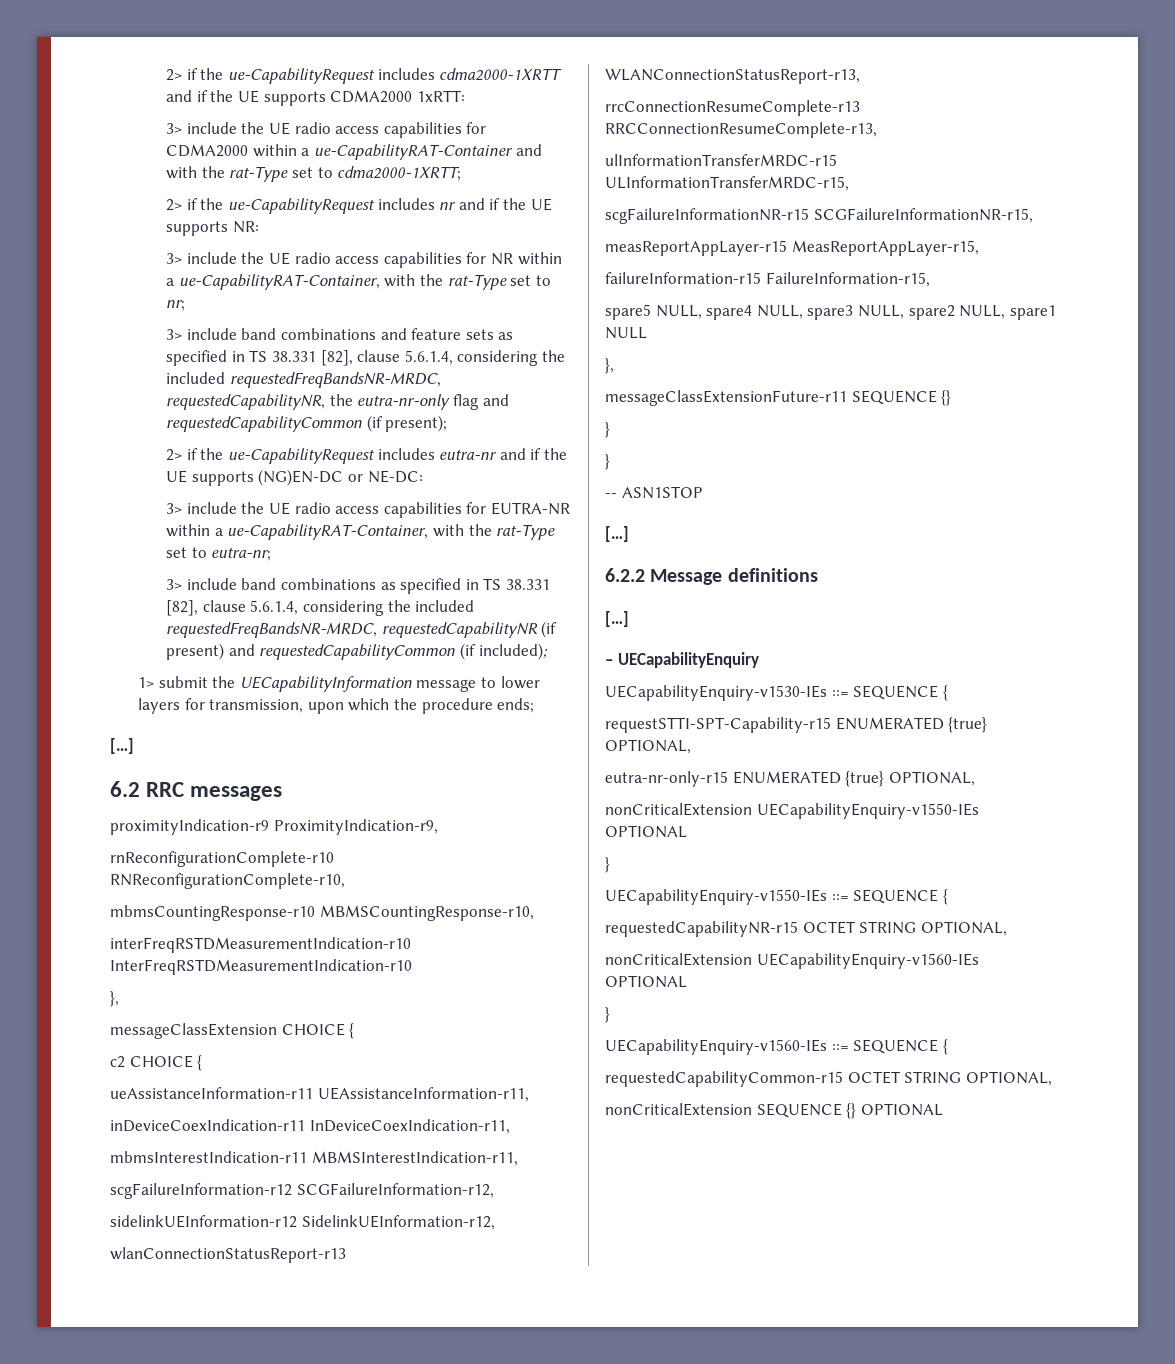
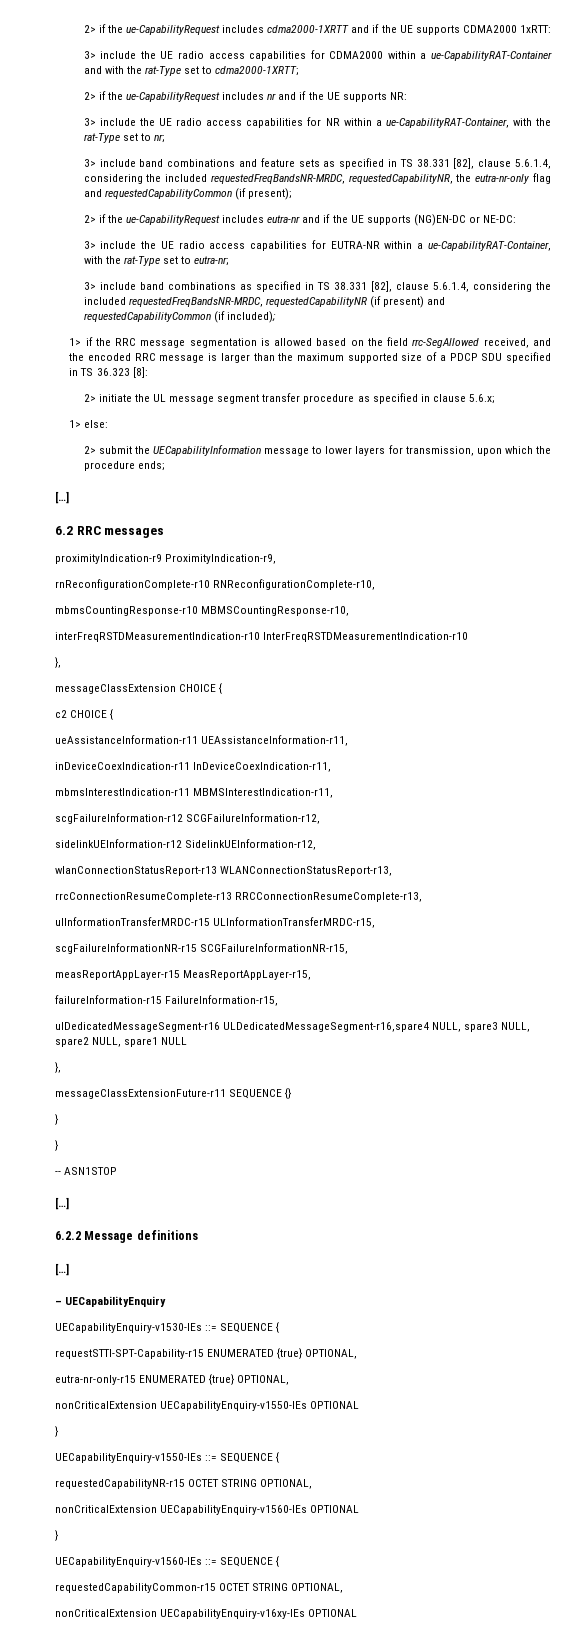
- 1> submit the UECapabilityInformation message to lower layers for transmission, upon which the procedure ends;
+ 1> if the RRC message segmentation is allowed based on the field rrc-SegAllowed received, and the encoded RRC message is larger than the maximum supported size of a PDCP SDU specified in TS 36.323 [8]:
+ 2> initiate the UL message segment transfer procedure as specified in clause 5.6.x;
+ 1> else:
+ 2> submit the UECapabilityInformation message to lower layers for transmission, upon which the procedure ends;
- spare5 NULL, spare4 NULL, spare3 NULL, spare2 NULL, spare1 NULL
+ ulDedicatedMessageSegment-r16 ULDedicatedMessageSegment-r16,spare4 NULL, spare3 NULL, spare2 NULL, spare1 NULL
- nonCriticalExtension SEQUENCE {} OPTIONAL
+ nonCriticalExtension UECapabilityEnquiry-v16xy-IEs OPTIONAL

